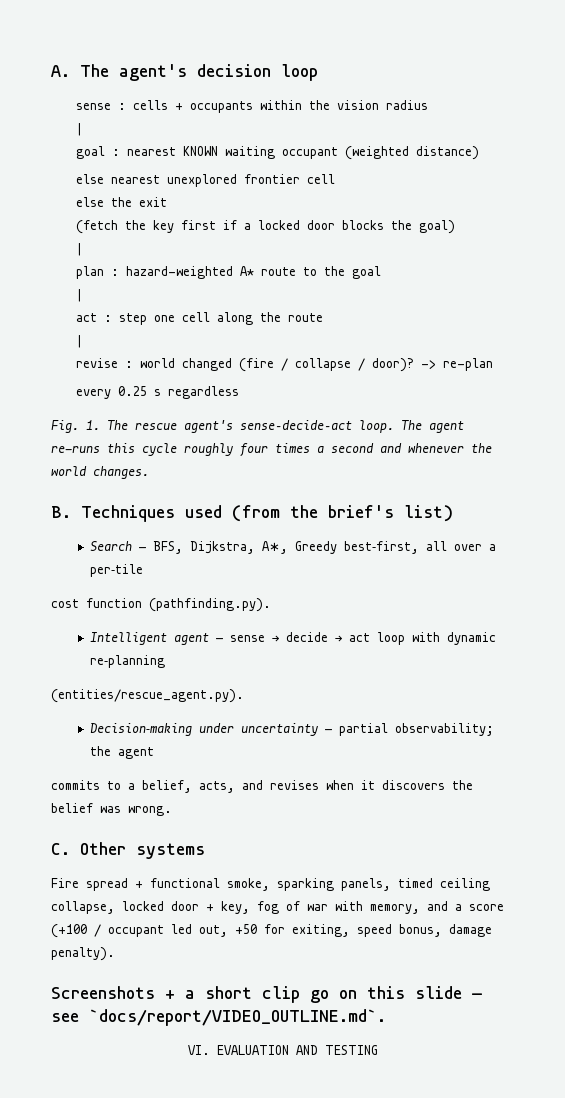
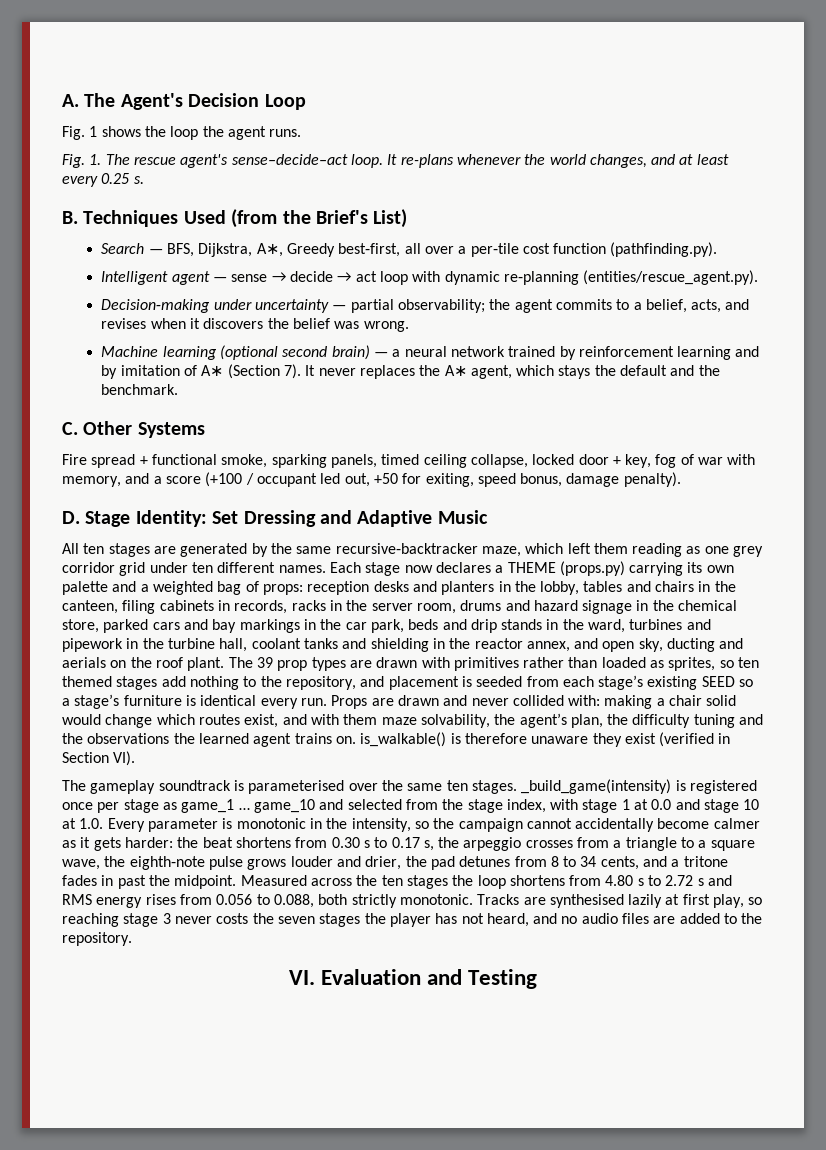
- A. The agent's decision loop
- sense : cells + occupants within the vision radius
- |
- goal : nearest KNOWN waiting occupant (weighted distance)
- else nearest unexplored frontier cell
- else the exit
- (fetch the key first if a locked door blocks the goal)
- |
- plan : hazard-weighted A* route to the goal
- |
- act : step one cell along the route
- |
- revise : world changed (fire / collapse / door)? -> re-plan
- every 0.25 s regardless
+ A. The Agent's Decision Loop
+ Fig. 1 shows the loop the agent runs.
- The agent re-runs this cycle roughly four times a second and whenever the world changes.
+ It re-plans whenever the world changes, and at least every 0.25 s.
- B. Techniques used (from the brief's list)
+ B. Techniques Used (from the Brief's List)
- Search — BFS, Dijkstra, A∗, Greedy best‑first, all over a per‑tile
- cost function (pathfinding.py).
+ Search — BFS, Dijkstra, A∗, Greedy best‑first, all over a per‑tile cost function (pathfinding.py).
- Intelligent agent — sense → decide → act loop with dynamic re‑planning
- (entities/rescue_agent.py).
+ Intelligent agent — sense → decide → act loop with dynamic re‑planning (entities/rescue_agent.py).
- Decision‑making under uncertainty — partial observability; the agent
- commits to a belief, acts, and revises when it discovers the belief was wrong.
+ Decision‑making under uncertainty — partial observability; the agent commits to a belief, acts, and revises when it discovers the belief was wrong.
+ Machine learning (optional second brain) — a neural network trained by reinforcement learning and by imitation of A∗ (Section 7). It never replaces the A∗ agent, which stays the default and the benchmark.
- C. Other systems
+ C. Other Systems
- Screenshots + a short clip go on this slide — see `docs/report/VIDEO_OUTLINE.md`.
- VI. EVALUATION AND TESTING
+ D. Stage Identity: Set Dressing and Adaptive Music
+ All ten stages are generated by the same recursive‑backtracker maze, which left them reading as one grey corridor grid under ten different names. Each stage now declares a THEME (props.py) carrying its own palette and a weighted bag of props: reception desks and planters in the lobby, tables and chairs in the canteen, filing cabinets in records, racks in the server room, drums and hazard signage in the chemical store, parked cars and bay markings in the car park, beds and drip stands in the ward, turbines and pipework in the turbine hall, coolant tanks and shielding in the reactor annex, and open sky, ducting and aerials on the roof plant. The 39 prop types are drawn with primitives rather than loaded as sprites, so ten themed stages add nothing to the repository, and placement is seeded from each stage’s existing SEED so a stage’s furniture is identical every run. Props are drawn and never collided with: making a chair solid would change which routes exist, and with them maze solvability, the agent’s plan, the difficulty tuning and the observations the learned agent trains on. is_walkable() is therefore unaware they exist (verified in Section VI).
+ The gameplay soundtrack is parameterised over the same ten stages. _build_game(intensity) is registered once per stage as game_1 … game_10 and selected from the stage index, with stage 1 at 0.0 and stage 10 at 1.0. Every parameter is monotonic in the intensity, so the campaign cannot accidentally become calmer as it gets harder: the beat shortens from 0.30 s to 0.17 s, the arpeggio crosses from a triangle to a square wave, the eighth‑note pulse grows louder and drier, the pad detunes from 8 to 34 cents, and a tritone fades in past the midpoint. Measured across the ten stages the loop shortens from 4.80 s to 2.72 s and RMS energy rises from 0.056 to 0.088, both strictly monotonic. Tracks are synthesised lazily at first play, so reaching stage 3 never costs the seven stages the player has not heard, and no audio files are added to the repository.
+ VI. Evaluation and Testing

